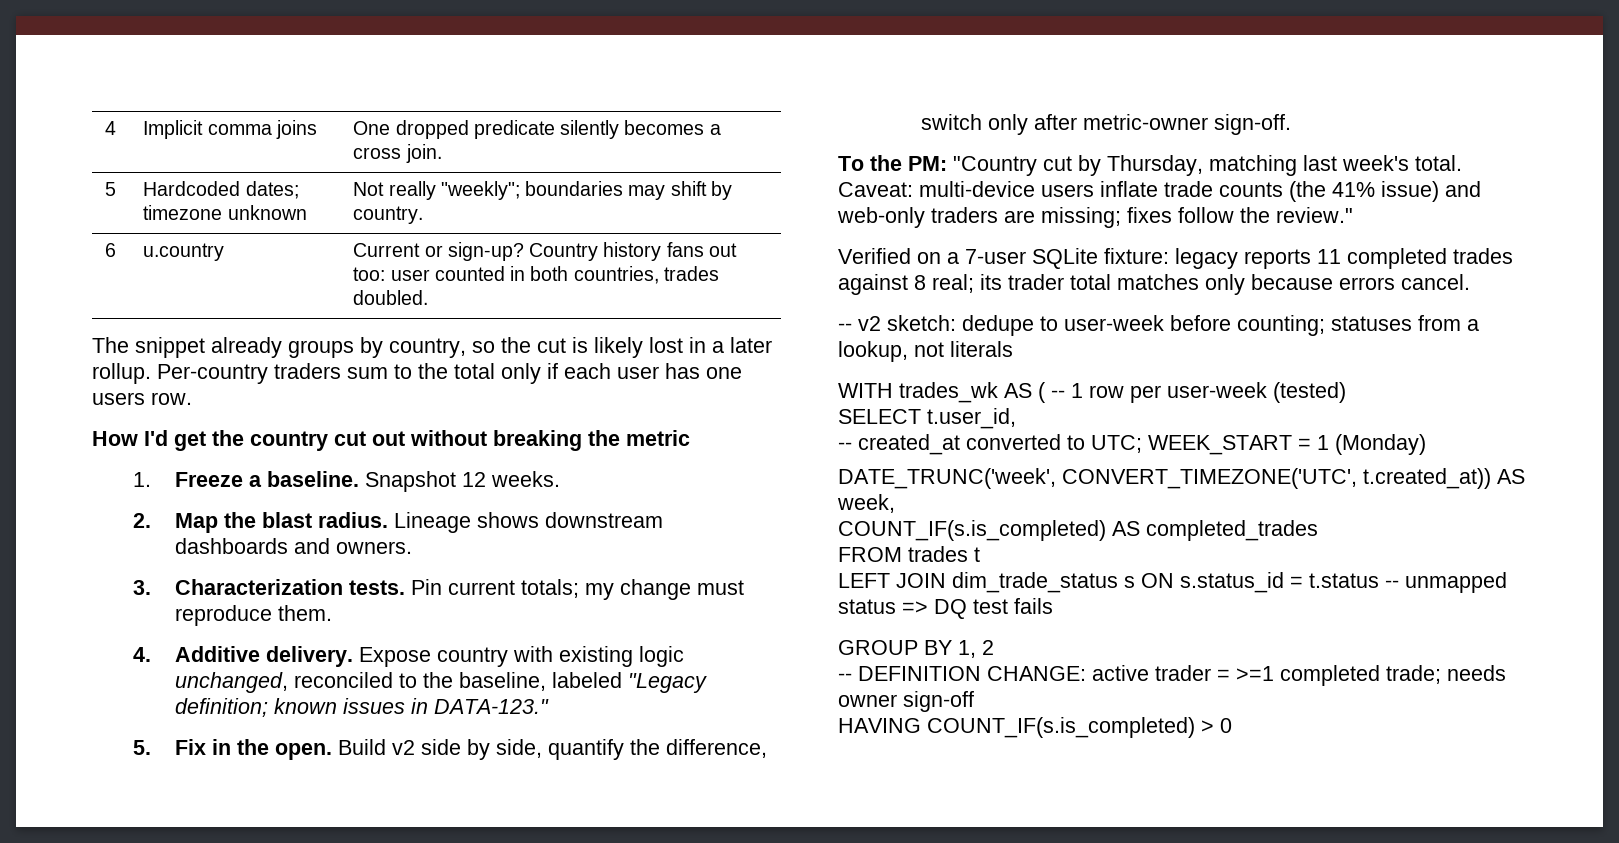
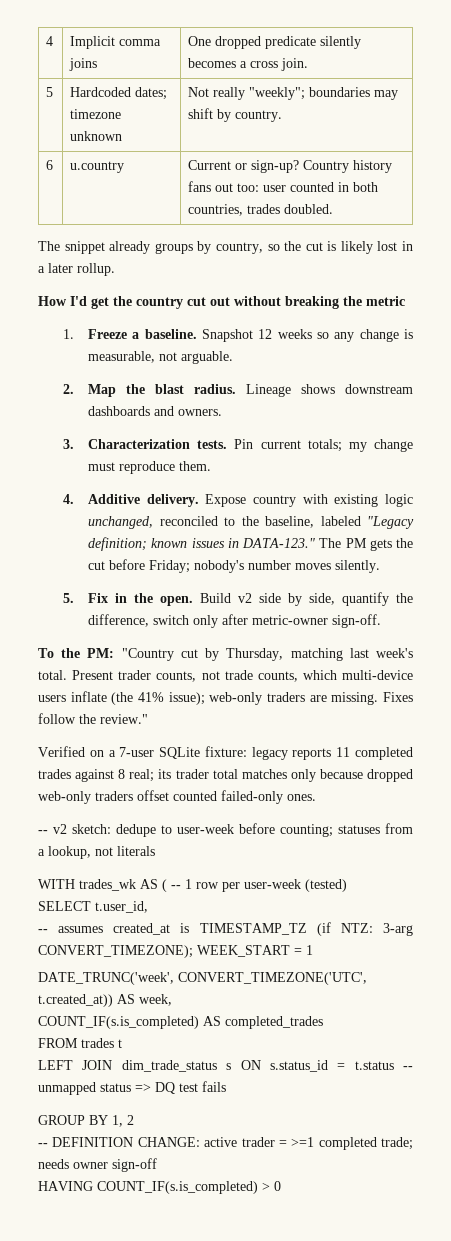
- Per-country traders sum to the total only if each user has one users row.
- Snapshot 12 weeks.
+ Snapshot 12 weeks so any change is measurable, not arguable.
+ The PM gets the cut before Friday; nobody's number moves silently.
- Caveat: multi-device users inflate trade counts (the 41% issue) and web-only traders are missing; fixes follow the review."
+ Present trader counts, not trade counts, which multi-device users inflate (the 41% issue); web-only traders are missing. Fixes follow the review."
- Verified on a 7-user SQLite fixture: legacy reports 11 completed trades against 8 real; its trader total matches only because errors cancel.
+ Verified on a 7-user SQLite fixture: legacy reports 11 completed trades against 8 real; its trader total matches only because dropped web-only traders offset counted failed-only ones.
- -- created_at converted to UTC; WEEK_START = 1 (Monday)
+ -- assumes created_at is TIMESTAMP_TZ (if NTZ: 3-arg CONVERT_TIMEZONE); WEEK_START = 1

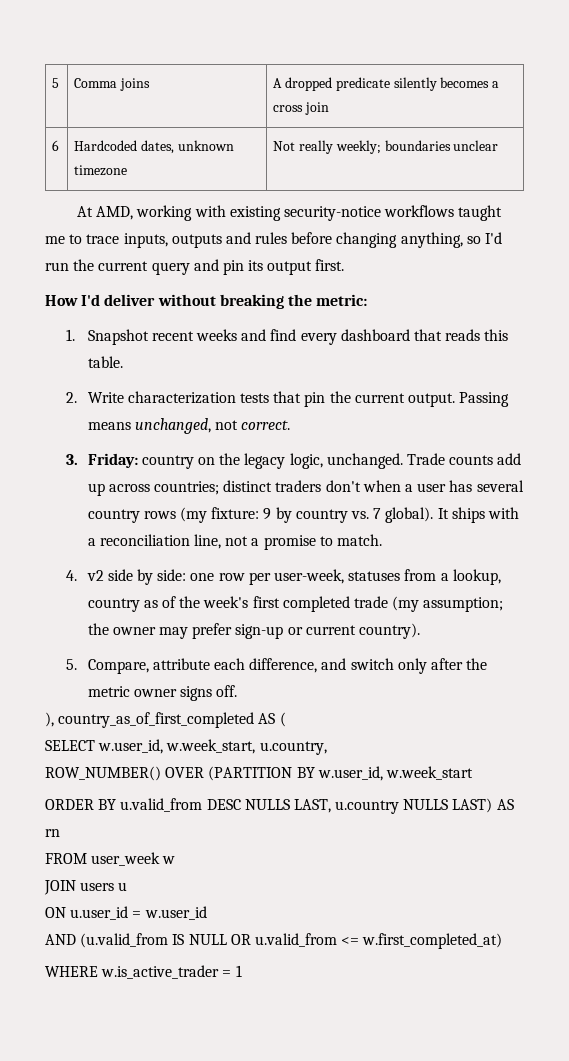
- 4 | Implicit comma joins | One dropped predicate silently becomes a cross join.
- 5 | Hardcoded dates; timezone unknown | Not really "weekly"; boundaries may shift by country.
- 6 | u.country | Current or sign-up? Country history fans out too: user counted in both countries, trades doubled.
- The snippet already groups by country, so the cut is likely lost in a later rollup.
- How I'd get the country cut out without breaking the metric
+ 5 | Comma joins | A dropped predicate silently becomes a cross join
+ 6 | Hardcoded dates, unknown timezone | Not really weekly; boundaries unclear
+ At AMD, working with existing security-notice workflows taught me to trace inputs, outputs and rules before changing anything, so I'd run the current query and pin its output first.
+ How I'd deliver without breaking the metric:
- 1. Freeze a baseline. Snapshot 12 weeks so any change is measurable, not arguable.
- 2. Map the blast radius. Lineage shows downstream dashboards and owners.
- 3. Characterization tests. Pin current totals; my change must reproduce them.
- 4. Additive delivery. Expose country with existing logic unchanged, reconciled to the baseline, labeled "Legacy definition; known issues in DATA-123." The PM gets the cut before Friday; nobody's number moves silently.
- 5. Fix in the open. Build v2 side by side, quantify the difference, switch only after metric-owner sign-off.
- To the PM: "Country cut by Thursday, matching last week's total. Present trader counts, not trade counts, which multi-device users inflate (the 41% issue); web-only traders are missing. Fixes follow the review."
- Verified on a 7-user SQLite fixture: legacy reports 11 completed trades against 8 real; its trader total matches only because dropped web-only traders offset counted failed-only ones.
- -- v2 sketch: dedupe to user-week before counting; statuses from a lookup, not literals
- WITH trades_wk AS ( -- 1 row per user-week (tested)
- SELECT t.user_id,
- -- assumes created_at is TIMESTAMP_TZ (if NTZ: 3-arg CONVERT_TIMEZONE); WEEK_START = 1
- DATE_TRUNC('week', CONVERT_TIMEZONE('UTC', t.created_at)) AS week,
- COUNT_IF(s.is_completed) AS completed_trades
- FROM trades t
- LEFT JOIN dim_trade_status s ON s.status_id = t.status -- unmapped status => DQ test fails
- GROUP BY 1, 2
- -- DEFINITION CHANGE: active trader = >=1 completed trade; needs owner sign-off
- HAVING COUNT_IF(s.is_completed) > 0
+ 1. Snapshot recent weeks and find every dashboard that reads this table.
+ 2. Write characterization tests that pin the current output. Passing means unchanged, not correct.
+ 3. Friday: country on the legacy logic, unchanged. Trade counts add up across countries; distinct traders don't when a user has several country rows (my fixture: 9 by country vs. 7 global). It ships with a reconciliation line, not a promise to match.
+ 4. v2 side by side: one row per user-week, statuses from a lookup, country as of the week's first completed trade (my assumption; the owner may prefer sign-up or current country).
+ 5. Compare, attribute each difference, and switch only after the metric owner signs off.
+ ), country_as_of_first_completed AS (
+ SELECT w.user_id, w.week_start, u.country,
+ ROW_NUMBER() OVER (PARTITION BY w.user_id, w.week_start
+ ORDER BY u.valid_from DESC NULLS LAST, u.country NULLS LAST) AS rn
+ FROM user_week w
+ JOIN users u
+ ON u.user_id = w.user_id
+ AND (u.valid_from IS NULL OR u.valid_from <= w.first_completed_at)
+ WHERE w.is_active_trader = 1

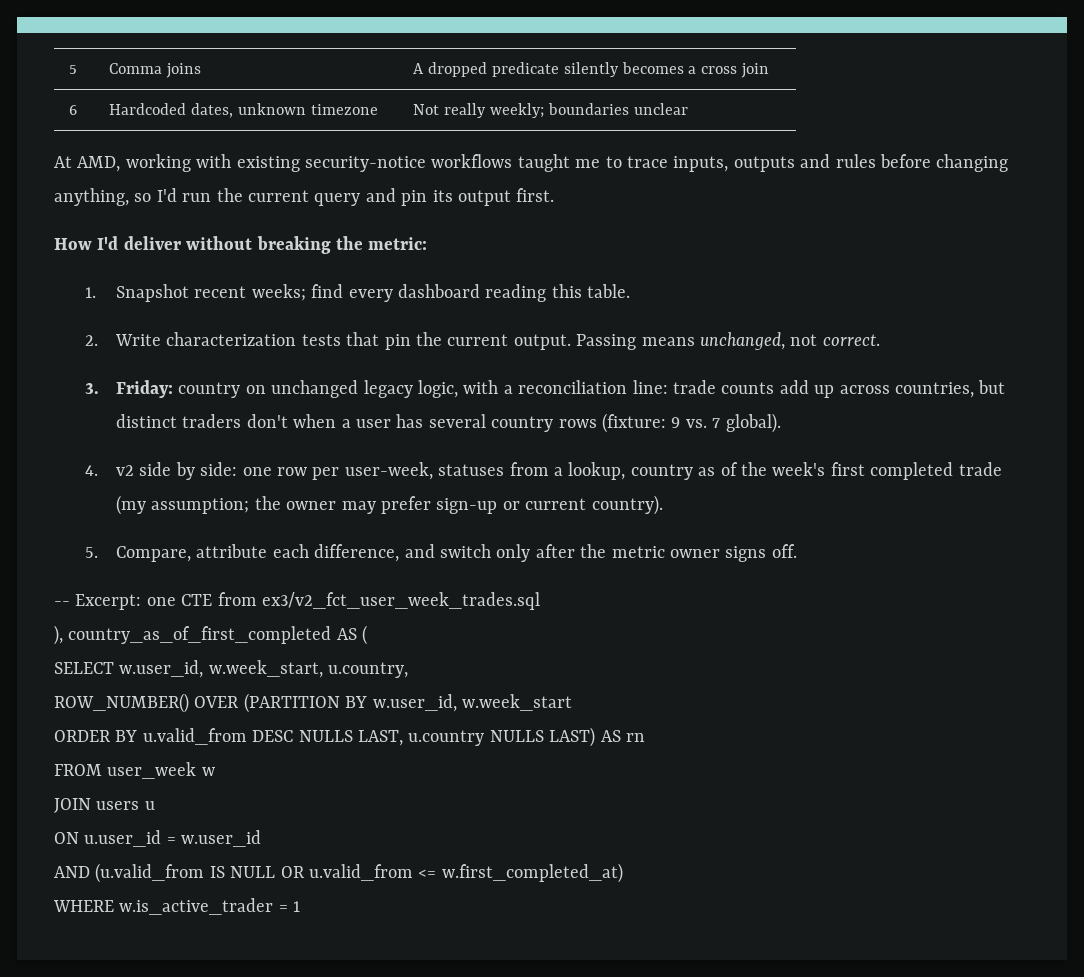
- 1. Snapshot recent weeks and find every dashboard that reads this table.
+ 1. Snapshot recent weeks; find every dashboard reading this table.
- 3. Friday: country on the legacy logic, unchanged. Trade counts add up across countries; distinct traders don't when a user has several country rows (my fixture: 9 by country vs. 7 global). It ships with a reconciliation line, not a promise to match.
+ 3. Friday: country on unchanged legacy logic, with a reconciliation line: trade counts add up across countries, but distinct traders don't when a user has several country rows (fixture: 9 vs. 7 global).
+ -- Excerpt: one CTE from ex3/v2_fct_user_week_trades.sql

